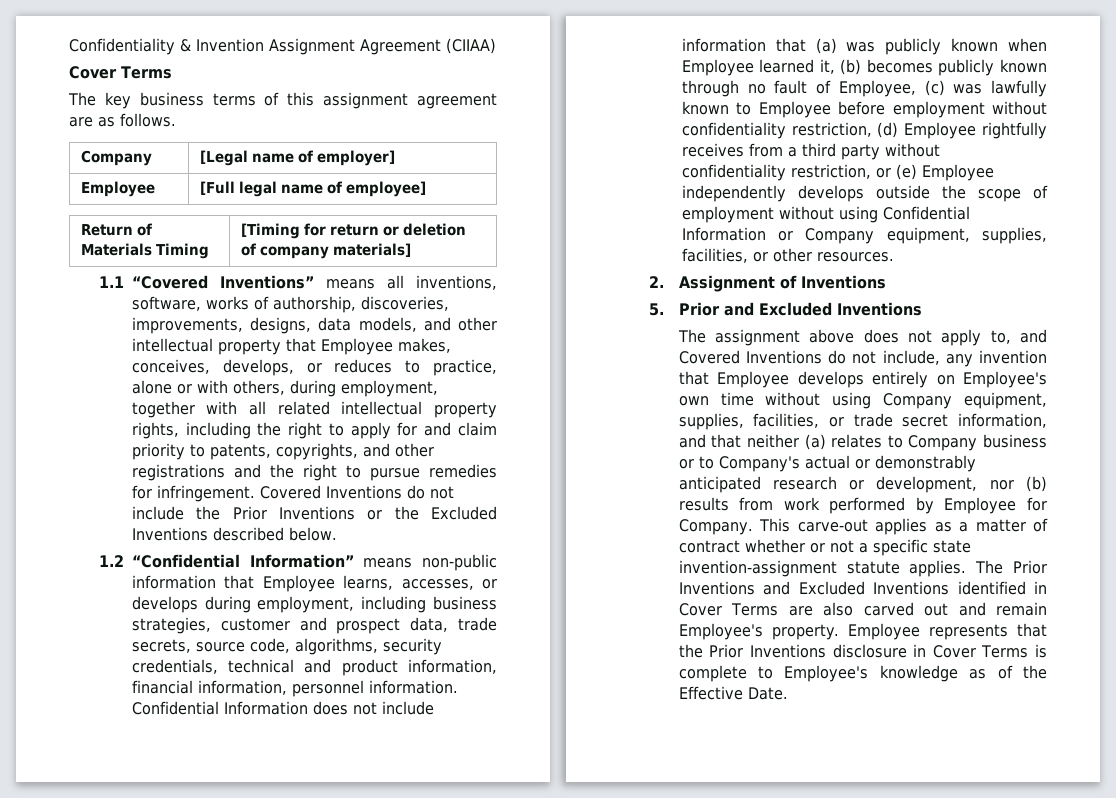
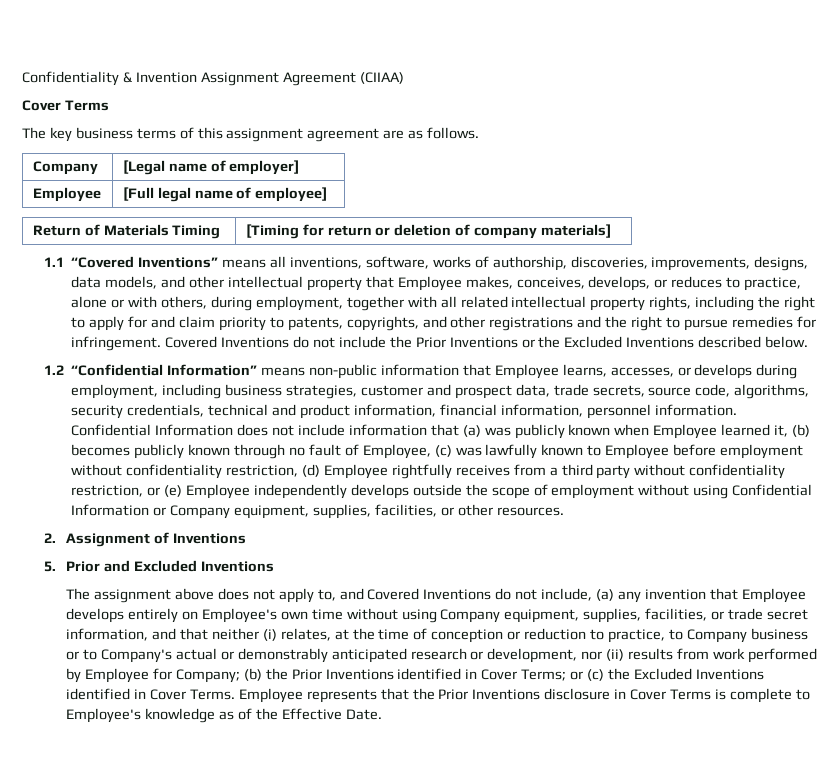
- The assignment above does not apply to, and Covered Inventions do not include, any invention that Employee develops entirely on Employee's own time without using Company equipment, supplies, facilities, or trade secret information, and that neither (a) relates to Company business or to Company's actual or demonstrably anticipated research or development, nor (b) results from work performed by Employee for Company. This carve-out applies as a matter of contract whether or not a specific state invention-assignment statute applies. The Prior Inventions and Excluded Inventions identified in Cover Terms are also carved out and remain Employee's property.
+ The assignment above does not apply to, and Covered Inventions do not include, (a) any invention that Employee develops entirely on Employee's own time without using Company equipment, supplies, facilities, or trade secret information, and that neither (i) relates, at the time of conception or reduction to practice, to Company business or to Company's actual or demonstrably anticipated research or development, nor (ii) results from work performed by Employee for Company; (b) the Prior Inventions identified in Cover Terms; or (c) the Excluded Inventions identified in Cover Terms.

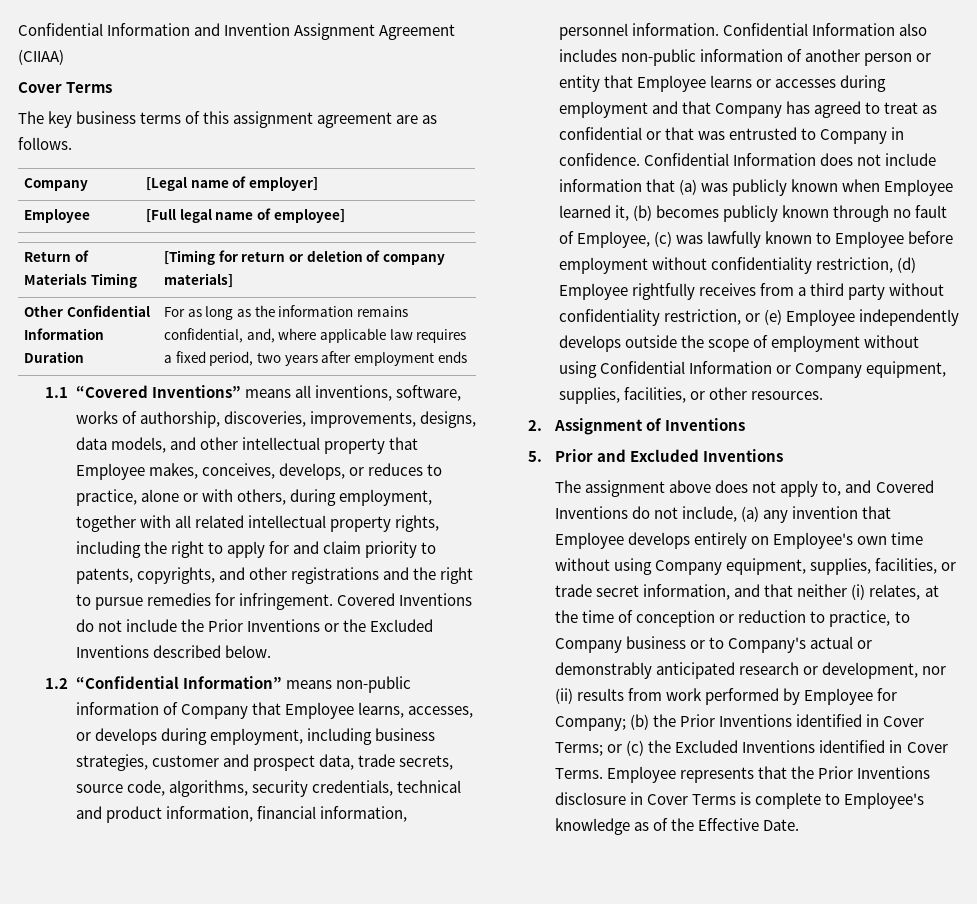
- Confidentiality & Invention Assignment Agreement (CIIAA)
+ Confidential Information and Invention Assignment Agreement (CIIAA)
+ Other Confidential Information Duration | For as long as the information remains confidential, and, where applicable law requires a fixed period, two years after employment ends
- 1.2 “Confidential Information” means non-public information that Employee learns, accesses, or develops during employment, including business strategies, customer and prospect data, trade secrets, source code, algorithms, security credentials, technical and product information, financial information, personnel information.
+ 1.2 “Confidential Information” means non-public information of Company that Employee learns, accesses, or develops during employment, including business strategies, customer and prospect data, trade secrets, source code, algorithms, security credentials, technical and product information, financial information, personnel information.
- Confidential Information does not include information that (a) was publicly known when Employee learned it, (b) becomes publicly known through no fault of Employee, (c) was lawfully known to Employee before employment without confidentiality restriction, (d) Employee rightfully receives from a third party without confidentiality restriction, or (e) Employee independently develops outside the scope of employment without using Confidential Information or Company equipment, supplies, facilities, or other resources.
+ Confidential Information also includes non-public information of another person or entity that Employee learns or accesses during employment and that Company has agreed to treat as confidential or that was entrusted to Company in confidence. Confidential Information does not include information that (a) was publicly known when Employee learned it, (b) becomes publicly known through no fault of Employee, (c) was lawfully known to Employee before employment without confidentiality restriction, (d) Employee rightfully receives from a third party without confidentiality restriction, or (e) Employee independently develops outside the scope of employment without using Confidential Information or Company equipment, supplies, facilities, or other resources.

